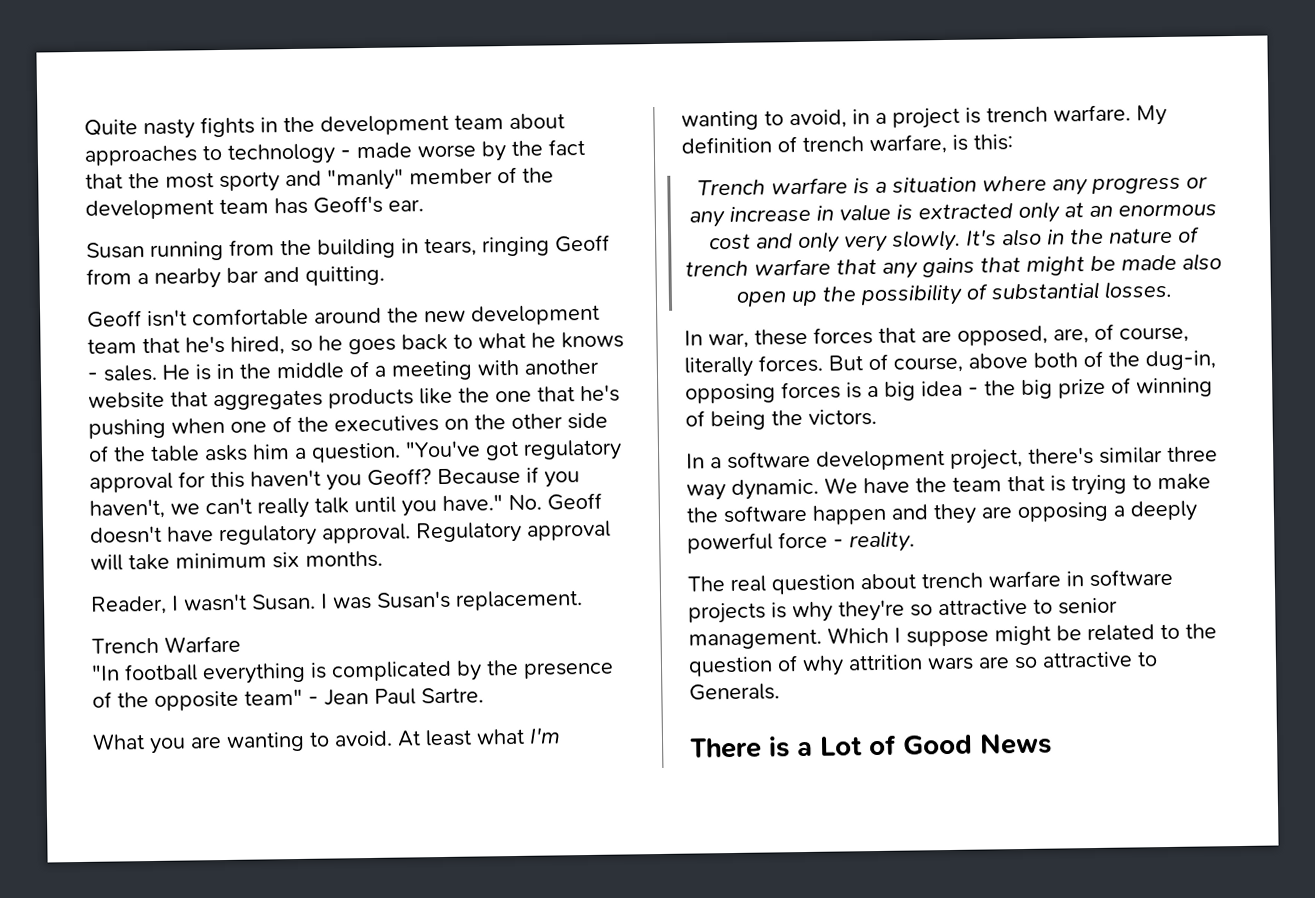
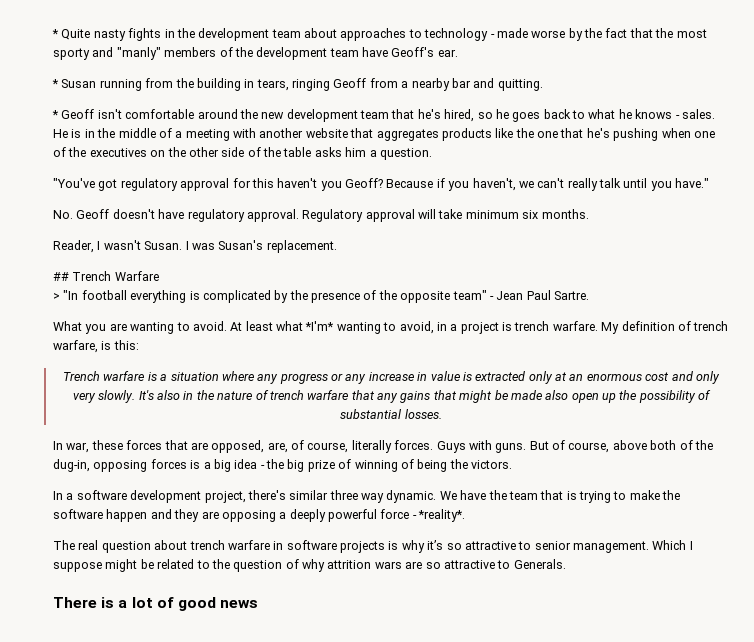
- Quite nasty fights in the development team about approaches to technology - made worse by the fact that the most sporty and "manly" member of the development team has Geoff's ear.
+ * Quite nasty fights in the development team about approaches to technology - made worse by the fact that the most sporty and "manly" members of the development team have Geoff's ear.
- Susan running from the building in tears, ringing Geoff from a nearby bar and quitting.
+ * Susan running from the building in tears, ringing Geoff from a nearby bar and quitting.
- Geoff isn't comfortable around the new development team that he's hired, so he goes back to what he knows - sales.
+ * Geoff isn't comfortable around the new development team that he's hired, so he goes back to what he knows - sales.
- He is in the middle of a meeting with another website that aggregates products like the one that he's pushing when one of the executives on the other side of the table asks him a question. "You've got regulatory approval for this haven't you Geoff?
+ He is in the middle of a meeting with another website that aggregates products like the one that he's pushing when one of the executives on the other side of the table asks him a question.
+ "You've got regulatory approval for this haven't you Geoff?
- Because if you haven't, we can't really talk until you have." No. Geoff doesn't have regulatory approval.
+ Because if you haven't, we can't really talk until you have."
+ No. Geoff doesn't have regulatory approval.
- Trench Warfare
+ ## Trench Warfare
- "In football everything is complicated by the presence of the opposite team" - Jean Paul Sartre.
+ > "In football everything is complicated by the presence of the opposite team" - Jean Paul Sartre.
- At least what I'm wanting to avoid, in a project is trench warfare.
+ At least what *I'm* wanting to avoid, in a project is trench warfare.
+ Guys with guns.
- We have the team that is trying to make the software happen and they are opposing a deeply powerful force - reality.
+ We have the team that is trying to make the software happen and they are opposing a deeply powerful force - *reality*.
- The real question about trench warfare in software projects is why they're so attractive to senior management.
+ The real question about trench warfare in software projects is why it’s so attractive to senior management.
- There is a Lot of Good News
+ There is a lot of good news

